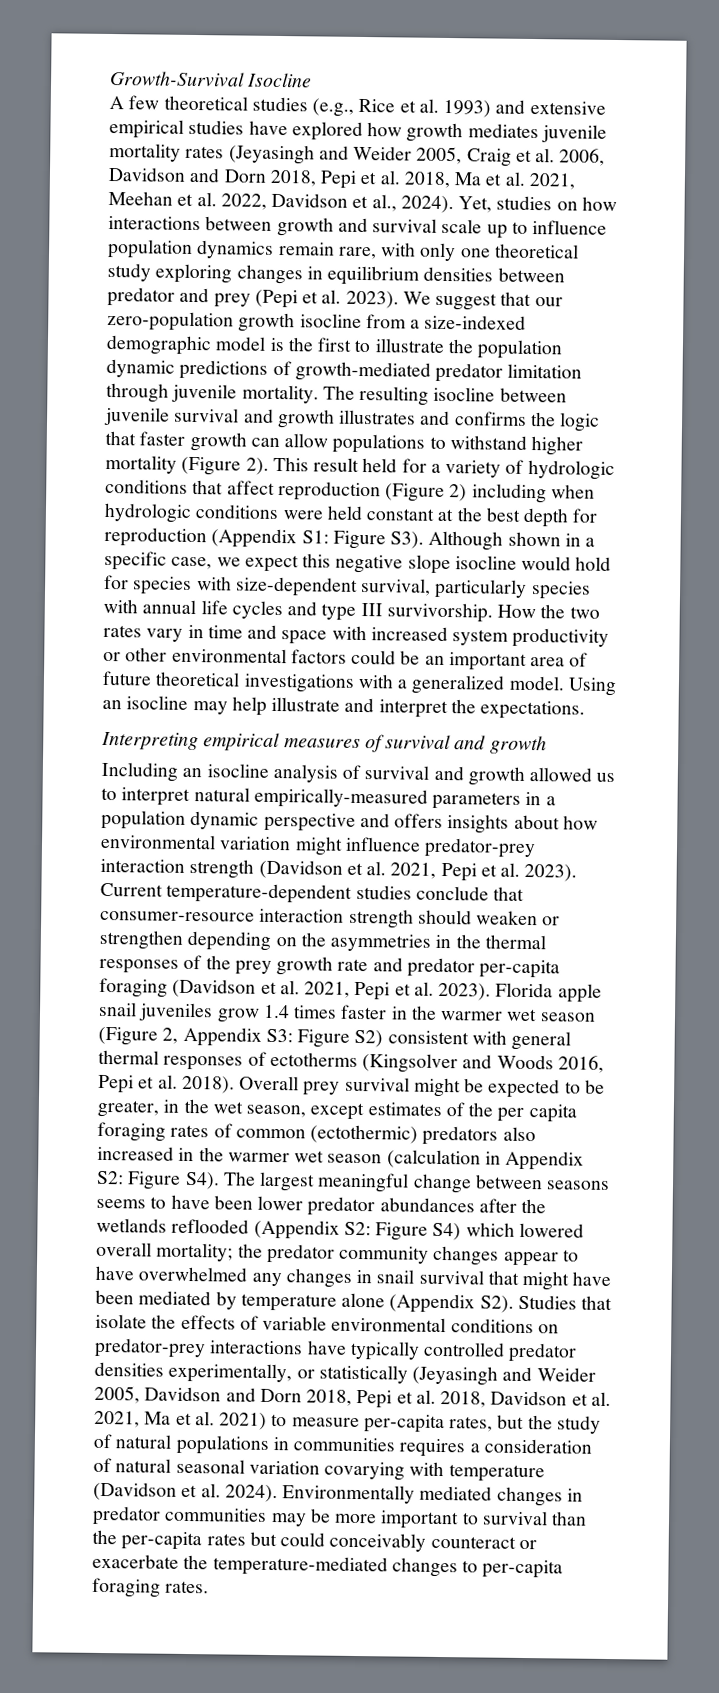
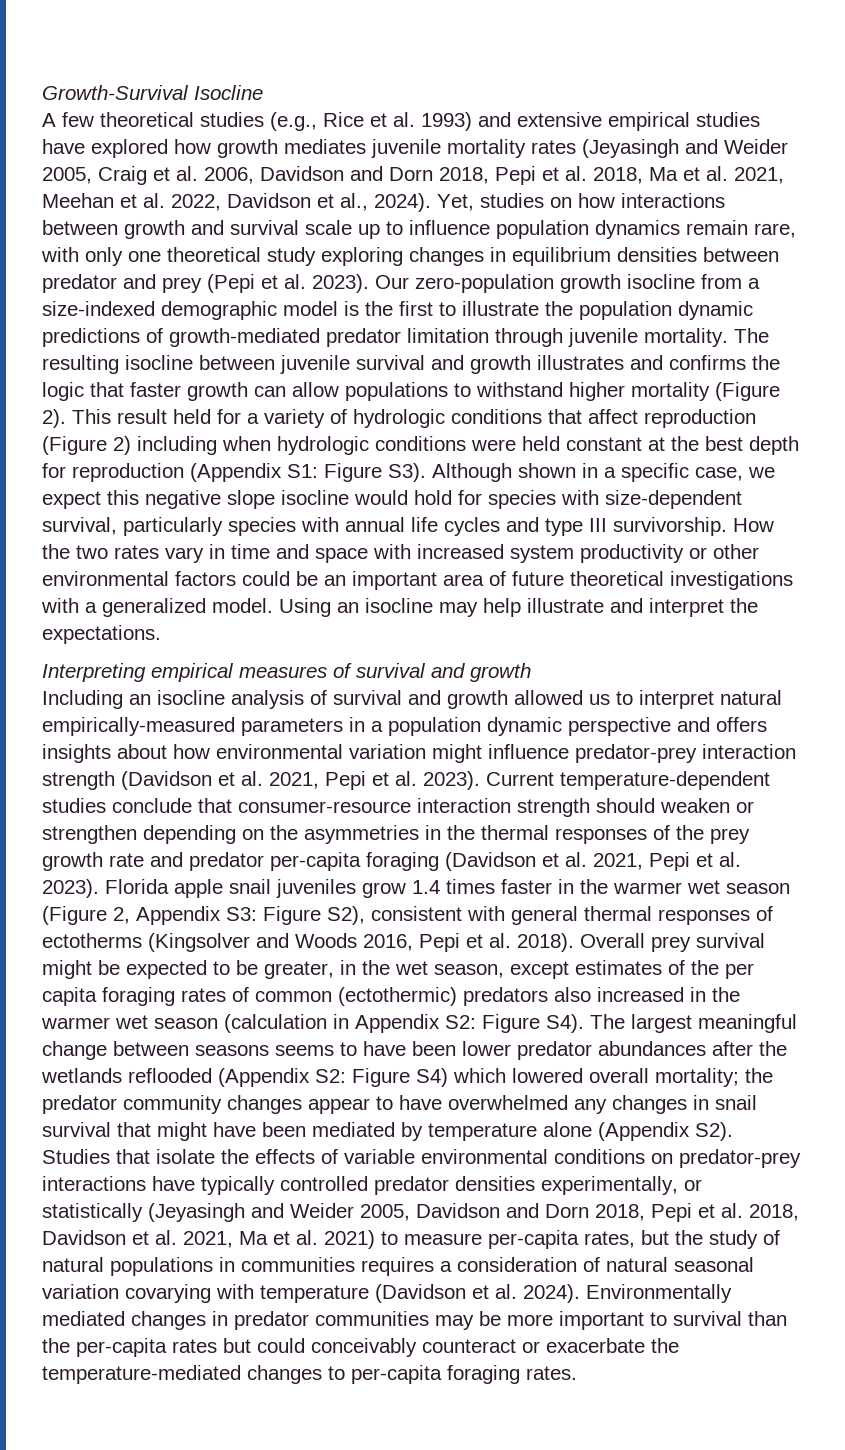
- We suggest that our zero-population growth isocline from a size-indexed demographic model is the first to illustrate the population dynamic predictions of growth-mediated predator limitation through juvenile mortality.
+ Our zero-population growth isocline from a size-indexed demographic model is the first to illustrate the population dynamic predictions of growth-mediated predator limitation through juvenile mortality.
- Florida apple snail juveniles grow 1.4 times faster in the warmer wet season (Figure 2, Appendix S3: Figure S2) consistent with general thermal responses of ectotherms (Kingsolver and Woods 2016, Pepi et al. 2018).
+ Florida apple snail juveniles grow 1.4 times faster in the warmer wet season (Figure 2, Appendix S3: Figure S2), consistent with general thermal responses of ectotherms (Kingsolver and Woods 2016, Pepi et al. 2018).

